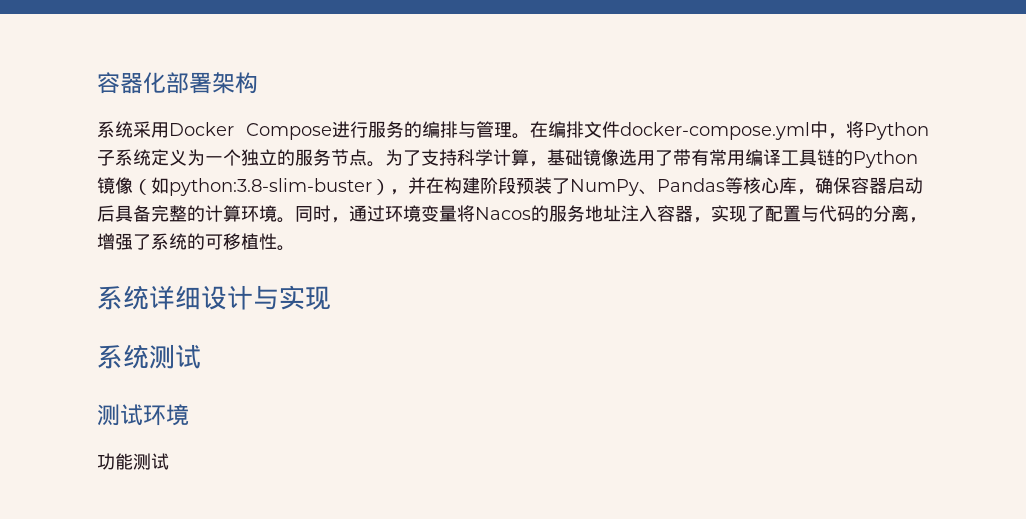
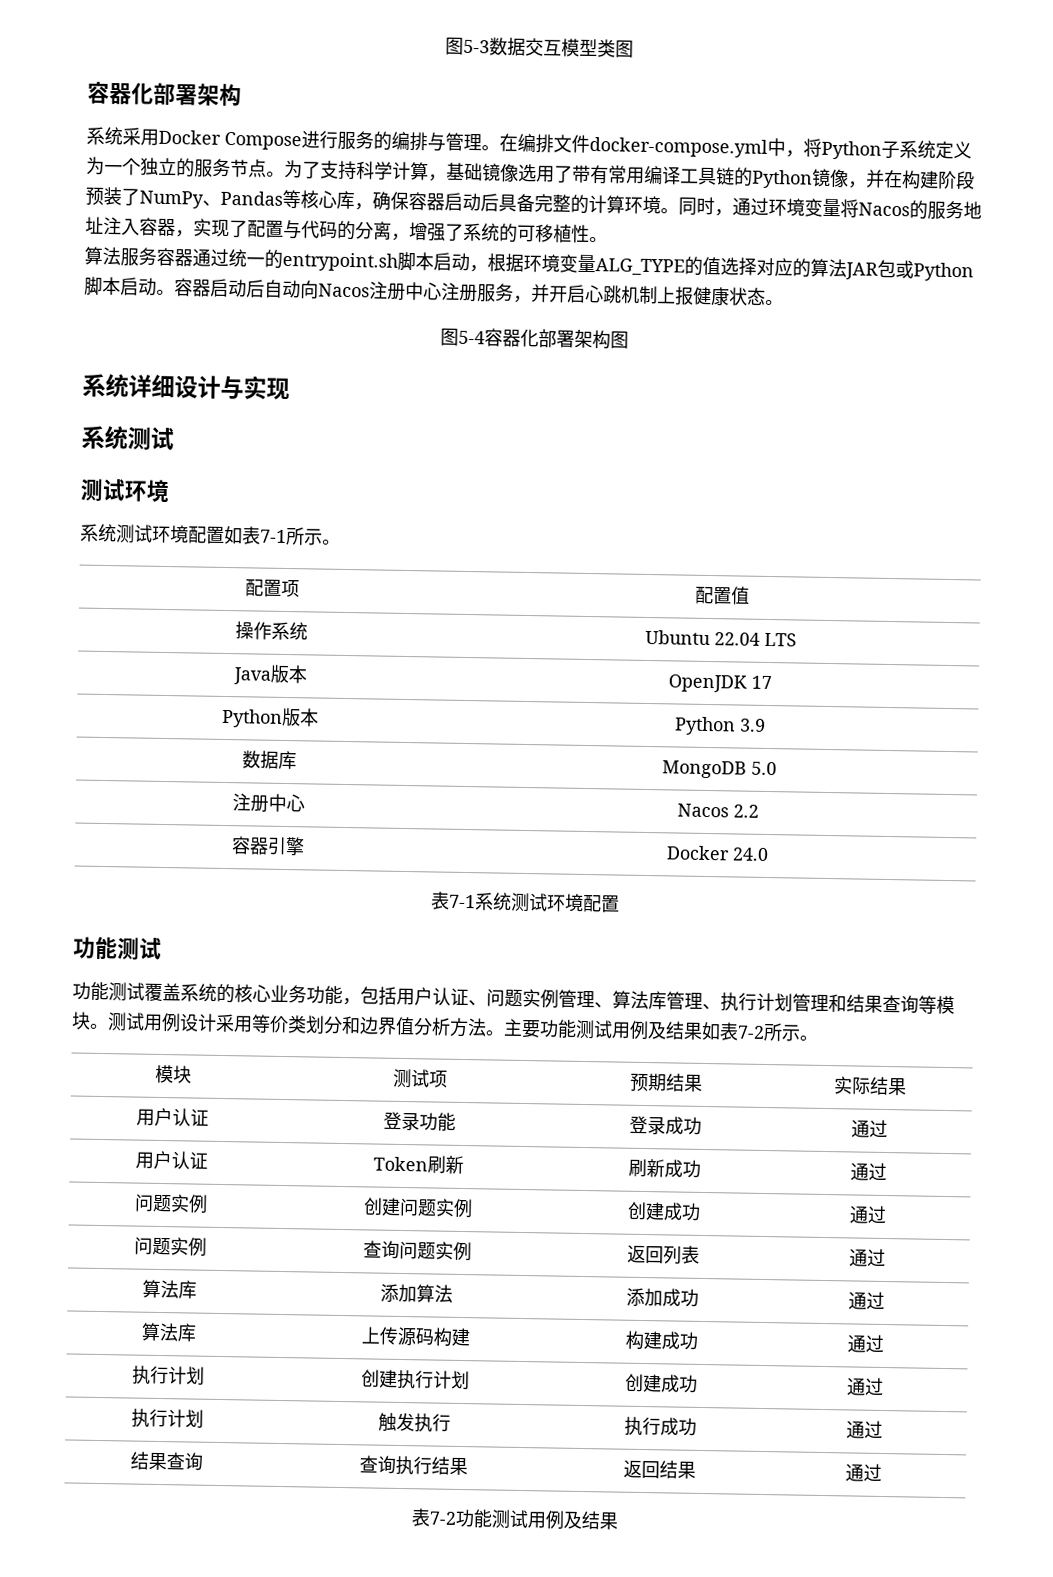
+ 图5-3数据交互模型类图
- 为了支持科学计算，基础镜像选用了带有常用编译工具链的Python镜像（如python:3.8-slim-buster），并在构建阶段预装了NumPy、Pandas等核心库，确保容器启动后具备完整的计算环境。
+ 为了支持科学计算，基础镜像选用了带有常用编译工具链的Python镜像，并在构建阶段预装了NumPy、Pandas等核心库，确保容器启动后具备完整的计算环境。
+ 算法服务容器通过统一的entrypoint.sh脚本启动，根据环境变量ALG_TYPE的值选择对应的算法JAR包或Python脚本启动。容器启动后自动向Nacos注册中心注册服务，并开启心跳机制上报健康状态。
+ 图5-4容器化部署架构图
+ 系统测试环境配置如表7-1所示。
+ 配置项 | 配置值
+ 操作系统 | Ubuntu 22.04 LTS
+ Java版本 | OpenJDK 17
+ Python版本 | Python 3.9
+ 数据库 | MongoDB 5.0
+ 注册中心 | Nacos 2.2
+ 容器引擎 | Docker 24.0
+ 表7-1系统测试环境配置
  功能测试
+ 功能测试覆盖系统的核心业务功能，包括用户认证、问题实例管理、算法库管理、执行计划管理和结果查询等模块。测试用例设计采用等价类划分和边界值分析方法。主要功能测试用例及结果如表7-2所示。
+ 模块 | 测试项 | 预期结果 | 实际结果
+ 用户认证 | 登录功能 | 登录成功 | 通过
+ 用户认证 | Token刷新 | 刷新成功 | 通过
+ 问题实例 | 创建问题实例 | 创建成功 | 通过
+ 问题实例 | 查询问题实例 | 返回列表 | 通过
+ 算法库 | 添加算法 | 添加成功 | 通过
+ 算法库 | 上传源码构建 | 构建成功 | 通过
+ 执行计划 | 创建执行计划 | 创建成功 | 通过
+ 执行计划 | 触发执行 | 执行成功 | 通过
+ 结果查询 | 查询执行结果 | 返回结果 | 通过
+ 表7-2功能测试用例及结果

